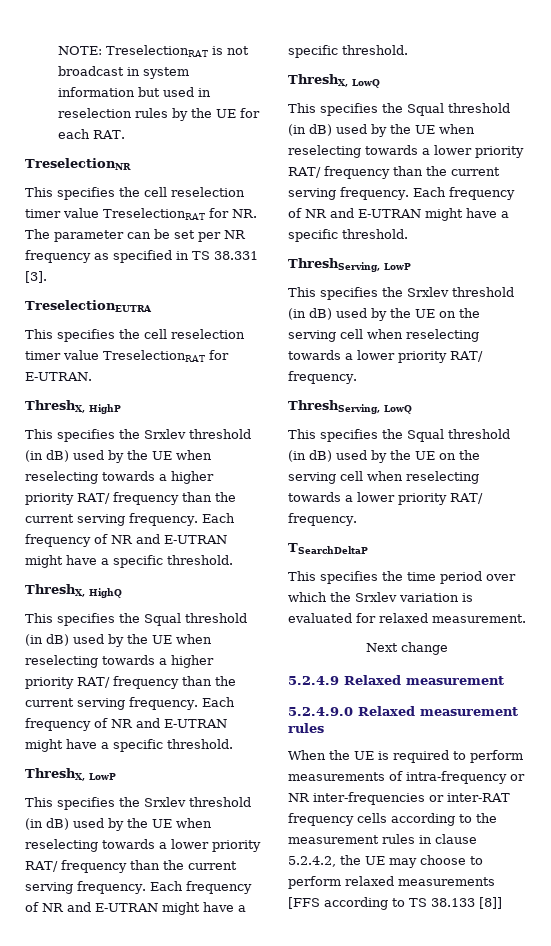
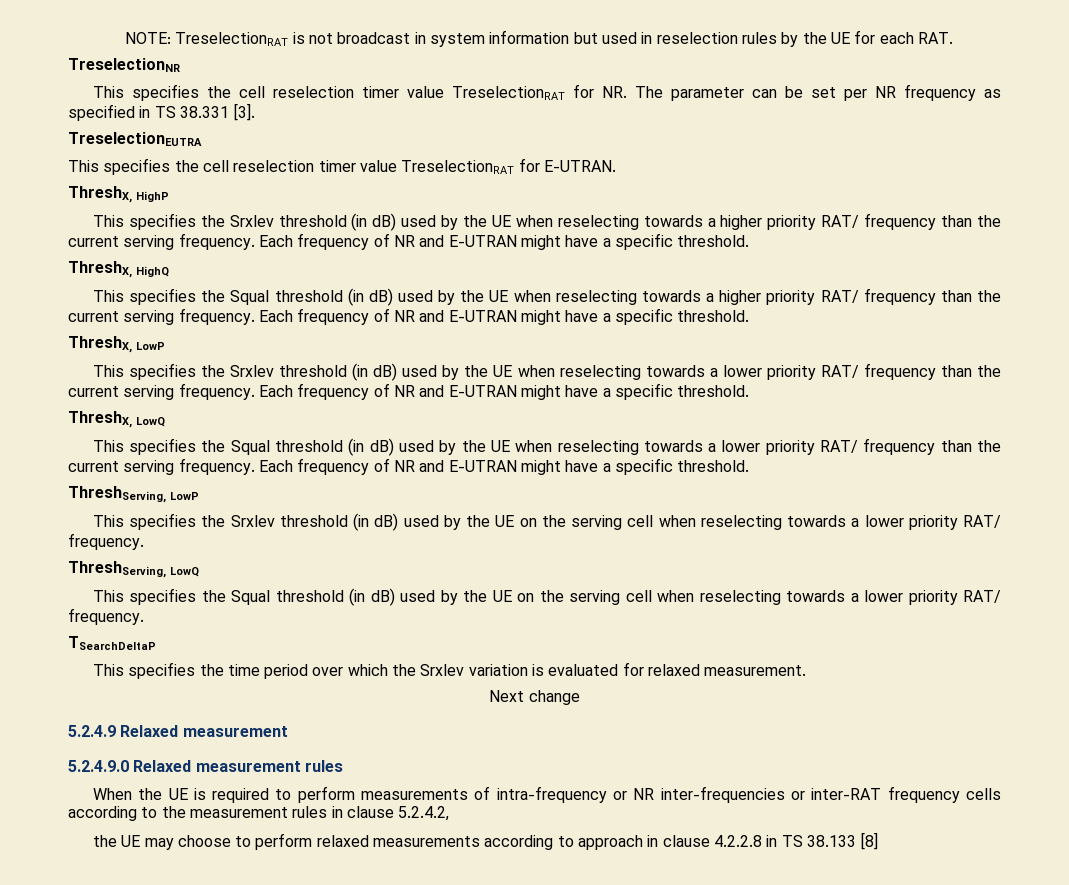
- When the UE is required to perform measurements of intra-frequency or NR inter-frequencies or inter-RAT frequency cells according to the measurement rules in clause 5.2.4.2, the UE may choose to perform relaxed measurements [FFS according to TS 38.133 [8]]
+ When the UE is required to perform measurements of intra-frequency or NR inter-frequencies or inter-RAT frequency cells according to the measurement rules in clause 5.2.4.2,
+ the UE may choose to perform relaxed measurements according to approach in clause 4.2.2.8 in TS 38.133 [8]

